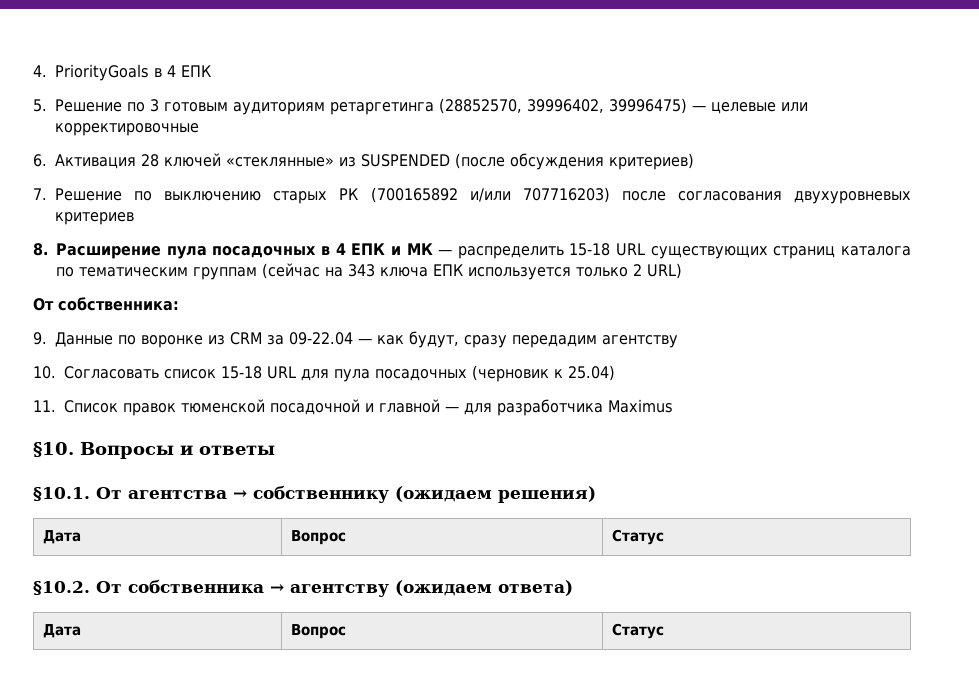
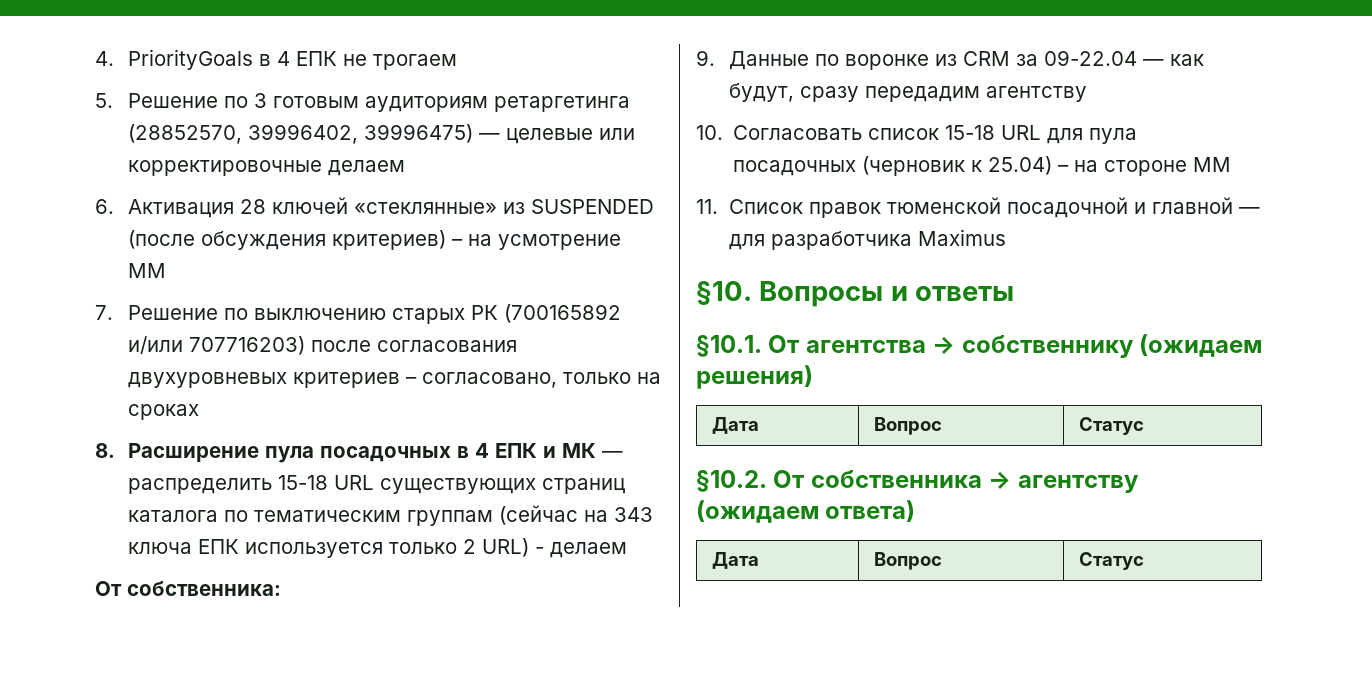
- 4. PriorityGoals в 4 ЕПК
+ 4. PriorityGoals в 4 ЕПК не трогаем
- 5. Решение по 3 готовым аудиториям ретаргетинга (28852570, 39996402, 39996475) — целевые или корректировочные
+ 5. Решение по 3 готовым аудиториям ретаргетинга (28852570, 39996402, 39996475) — целевые или корректировочные делаем
- 6. Активация 28 ключей «стеклянные» из SUSPENDED (после обсуждения критериев)
+ 6. Активация 28 ключей «стеклянные» из SUSPENDED (после обсуждения критериев) – на усмотрение ММ
- 7. Решение по выключению старых РК (700165892 и/или 707716203) после согласования двухуровневых критериев
+ 7. Решение по выключению старых РК (700165892 и/или 707716203) после согласования двухуровневых критериев – согласовано, только на сроках
- 8. Расширение пула посадочных в 4 ЕПК и МК — распределить 15-18 URL существующих страниц каталога по тематическим группам (сейчас на 343 ключа ЕПК используется только 2 URL)
+ 8. Расширение пула посадочных в 4 ЕПК и МК — распределить 15-18 URL существующих страниц каталога по тематическим группам (сейчас на 343 ключа ЕПК используется только 2 URL) - делаем
- 10. Согласовать список 15-18 URL для пула посадочных (черновик к 25.04)
+ 10. Согласовать список 15-18 URL для пула посадочных (черновик к 25.04) – на стороне ММ

